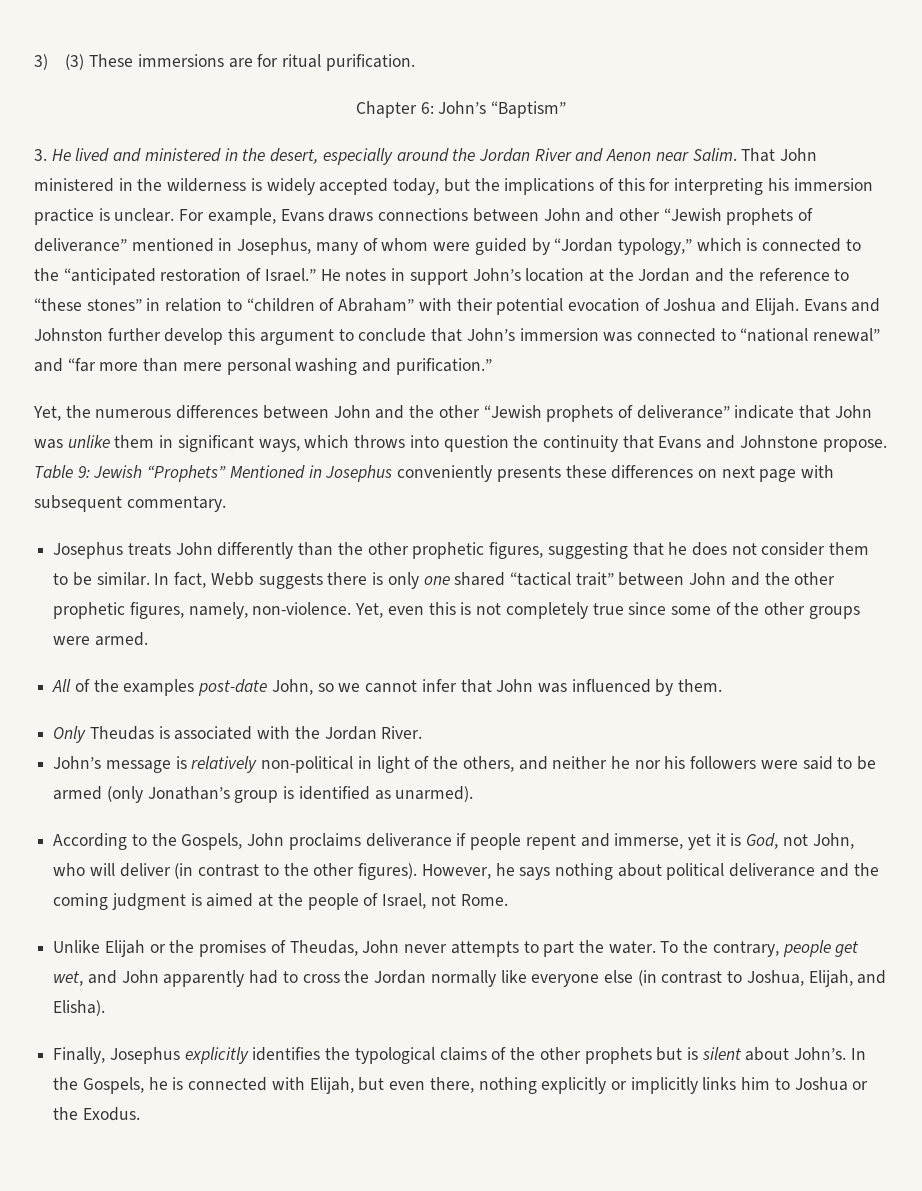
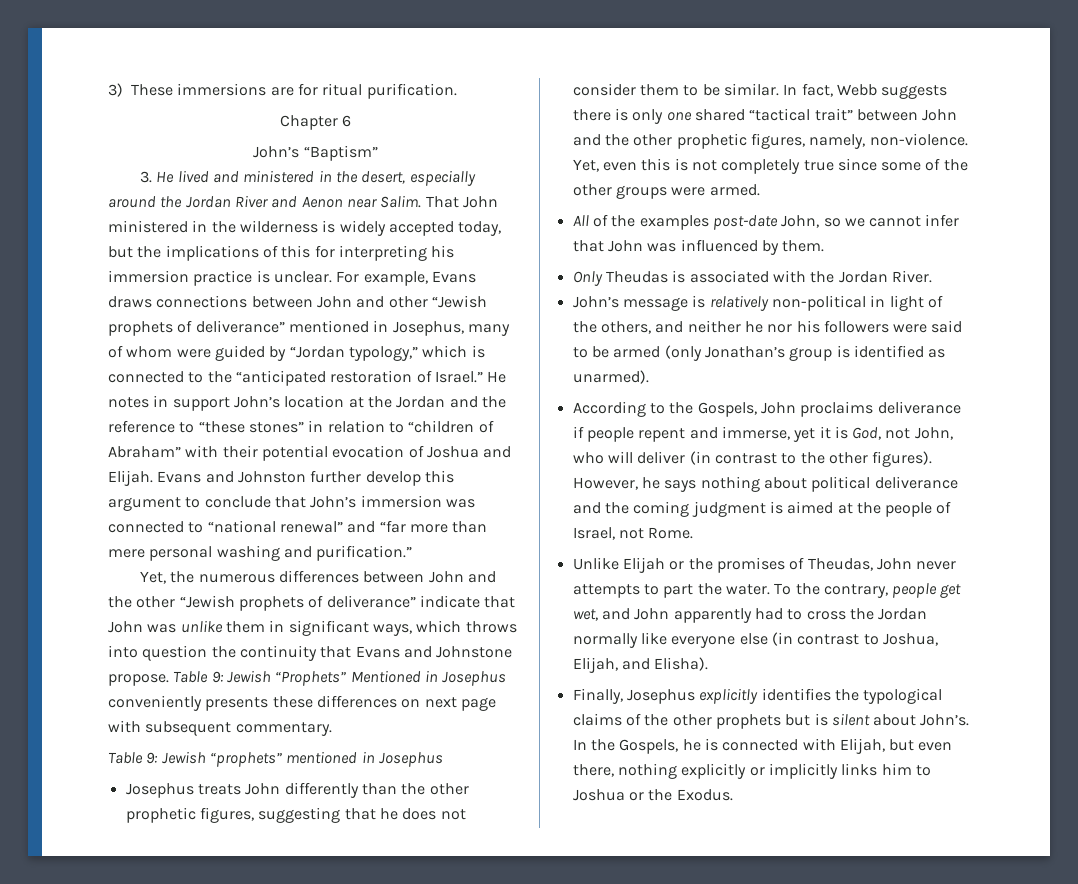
- 3) (3) These immersions are for ritual purification.
+ 3) These immersions are for ritual purification.
- Chapter 6: John’s “Baptism”
+ Chapter 6
+ John’s “Baptism”
+ Table 9: Jewish “prophets” mentioned in Josephus

